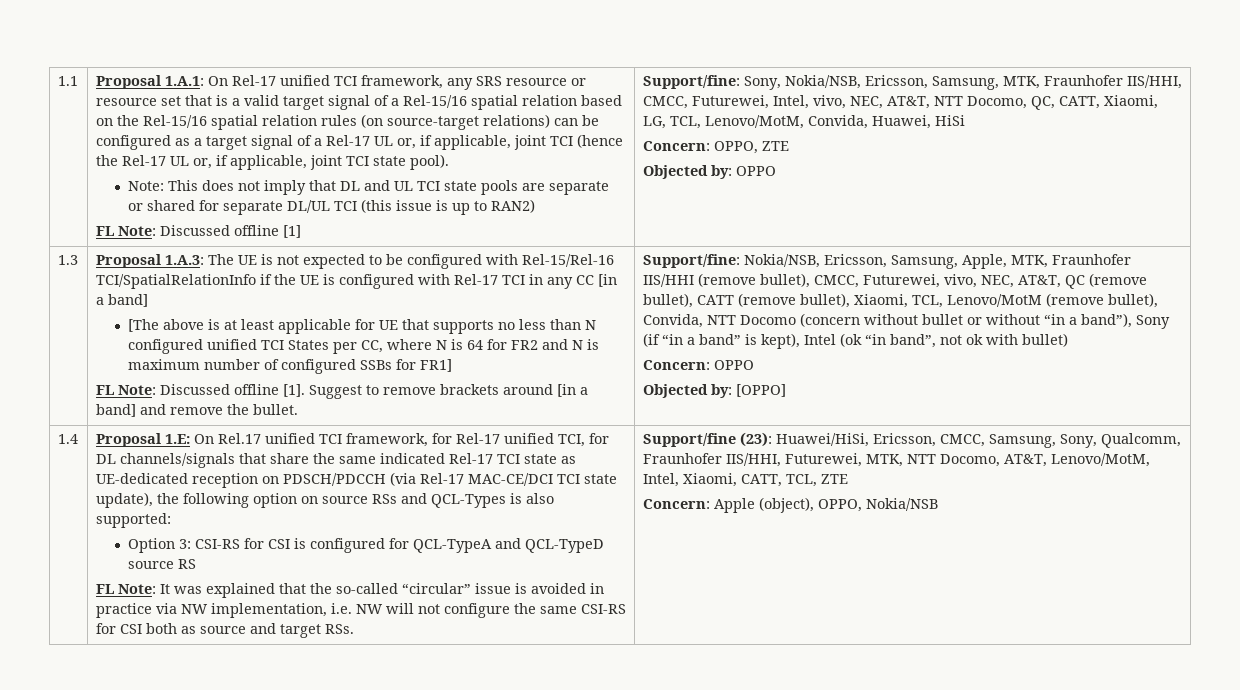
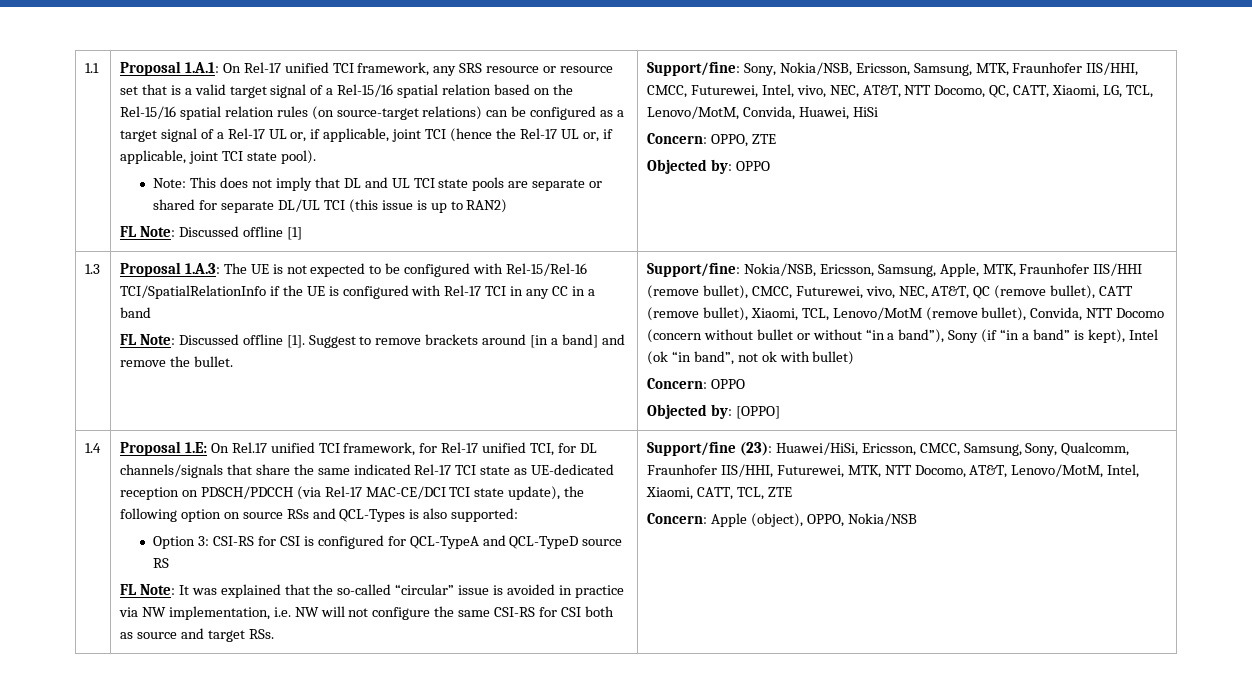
- Proposal 1.A.3: The UE is not expected to be configured with Rel-15/Rel-16 TCI/SpatialRelationInfo if the UE is configured with Rel-17 TCI in any CC [in a band]
- [The above is at least applicable for UE that supports no less than N configured unified TCI States per CC, where N is 64 for FR2 and N is maximum number of configured SSBs for FR1]
+ Proposal 1.A.3: The UE is not expected to be configured with Rel-15/Rel-16 TCI/SpatialRelationInfo if the UE is configured with Rel-17 TCI in any CC in a band

